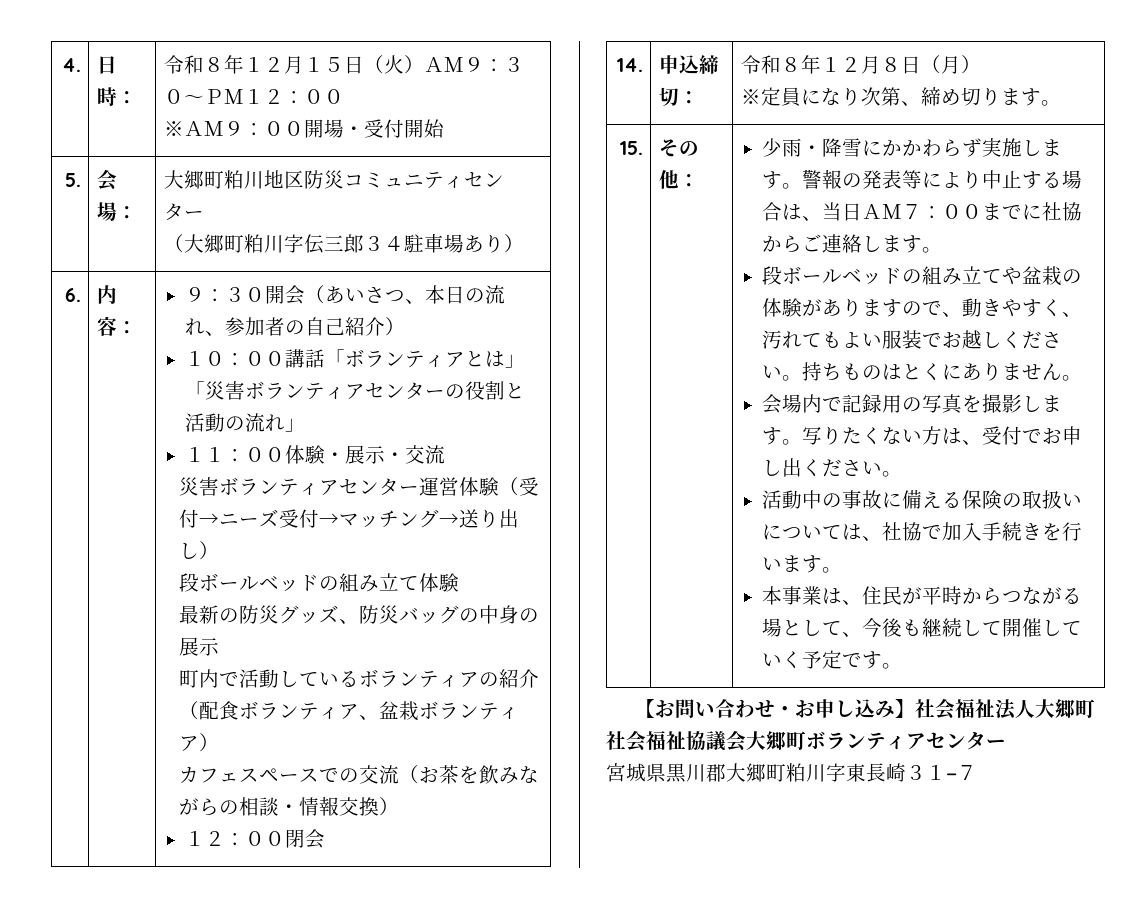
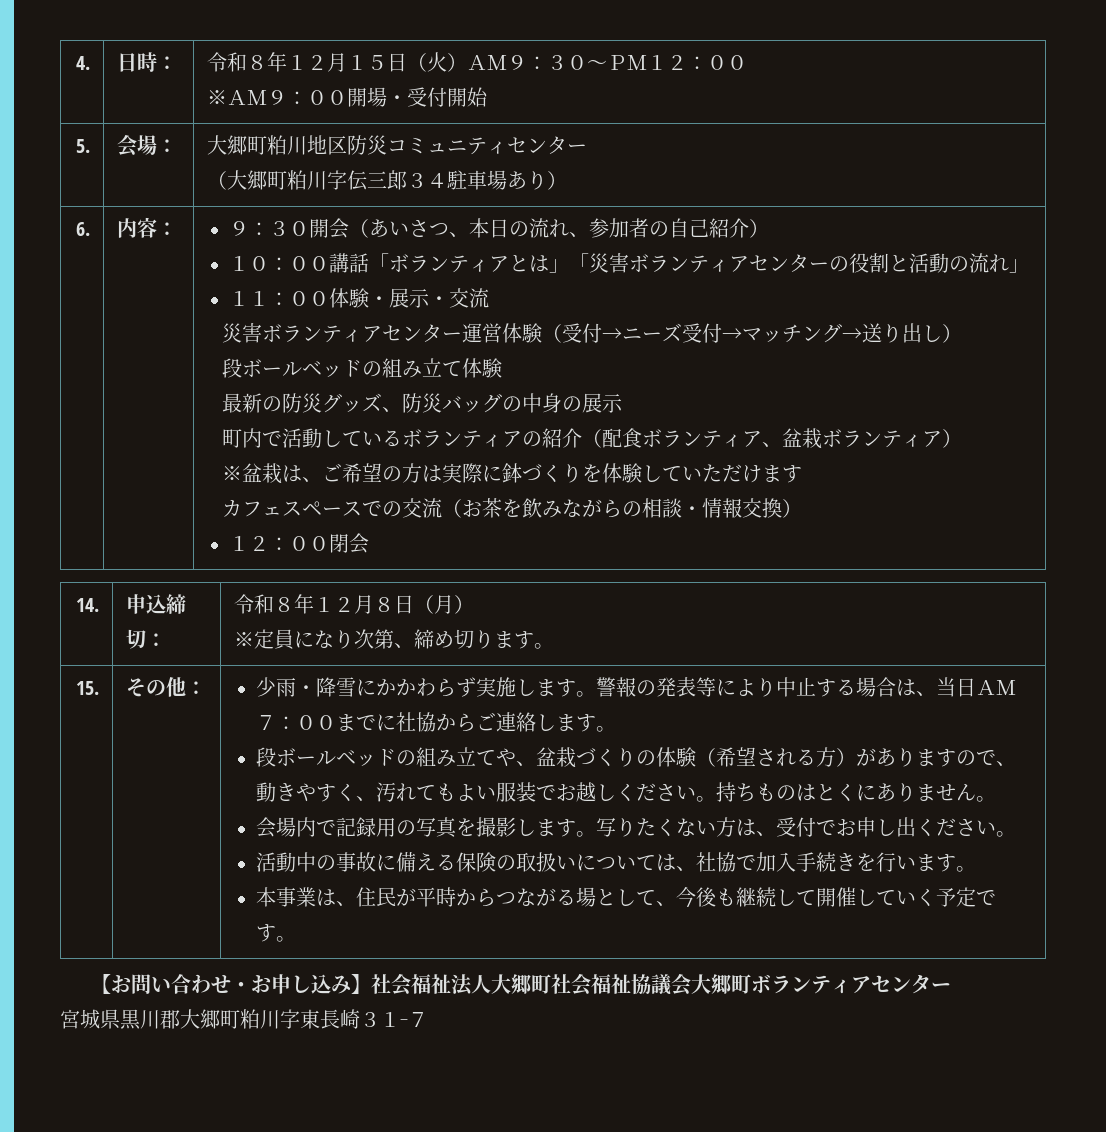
+ ※盆栽は、ご希望の方は実際に鉢づくりを体験していただけます
- 段ボールベッドの組み立てや盆栽の体験がありますので、動きやすく、汚れてもよい服装でお越しください。
+ 段ボールベッドの組み立てや、盆栽づくりの体験（希望される方）がありますので、動きやすく、汚れてもよい服装でお越しください。

